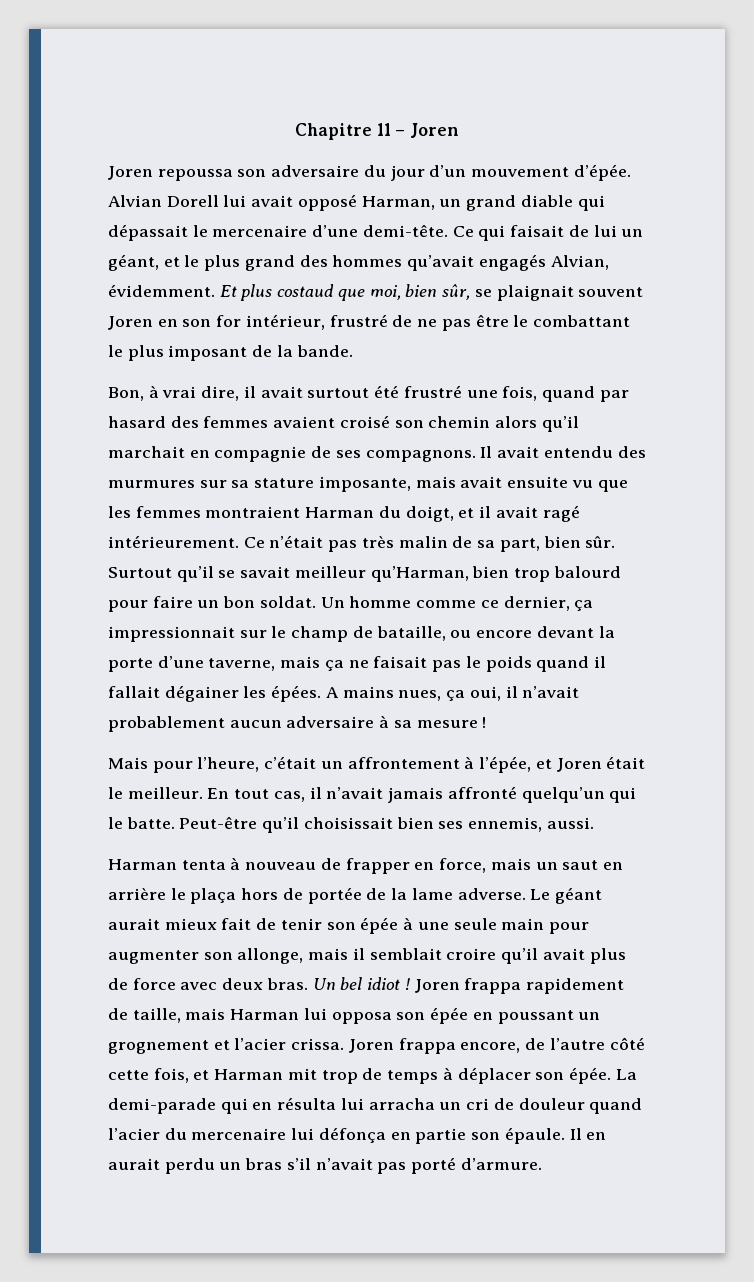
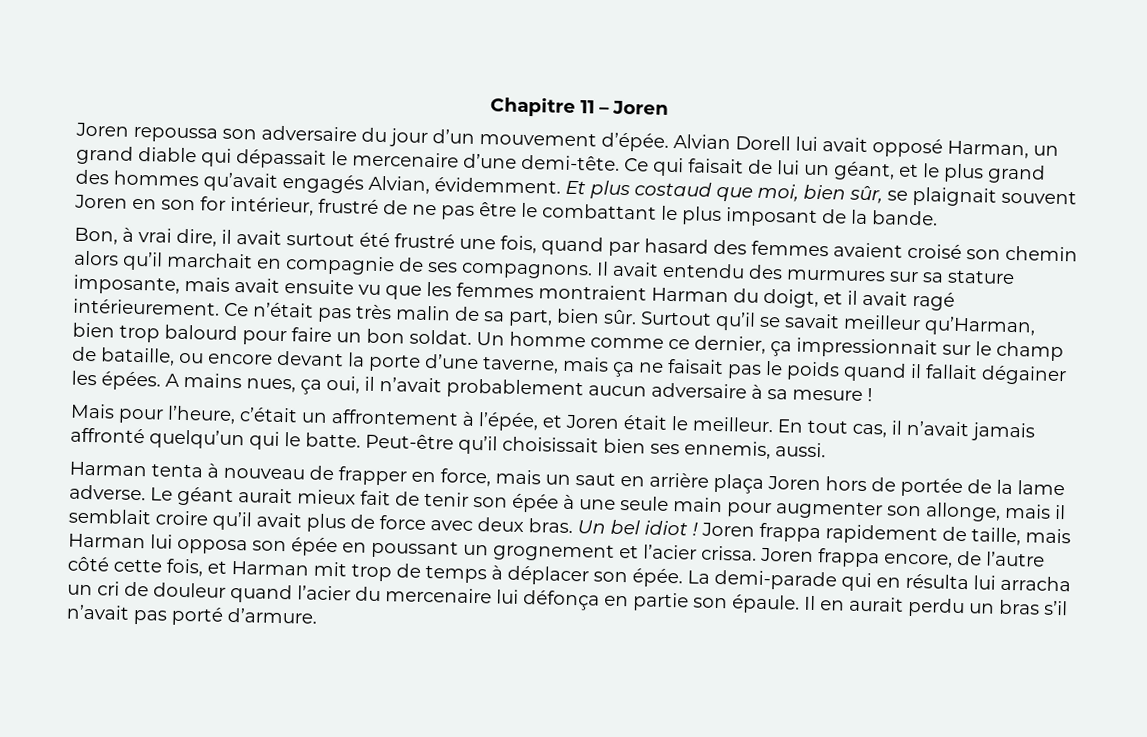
- Harman tenta à nouveau de frapper en force, mais un saut en arrière le plaça hors de portée de la lame adverse.
+ Harman tenta à nouveau de frapper en force, mais un saut en arrière plaça Joren hors de portée de la lame adverse.

